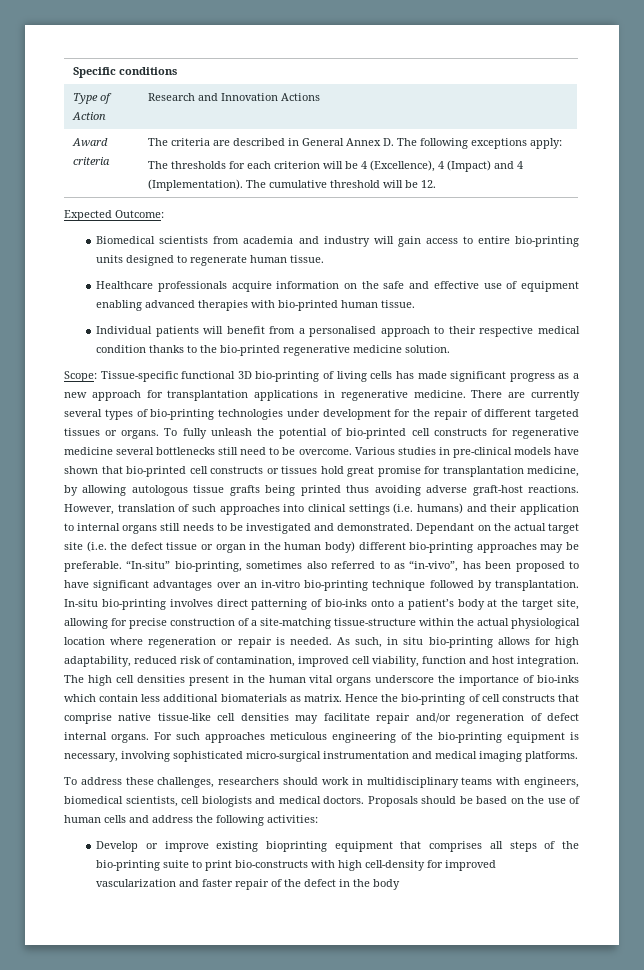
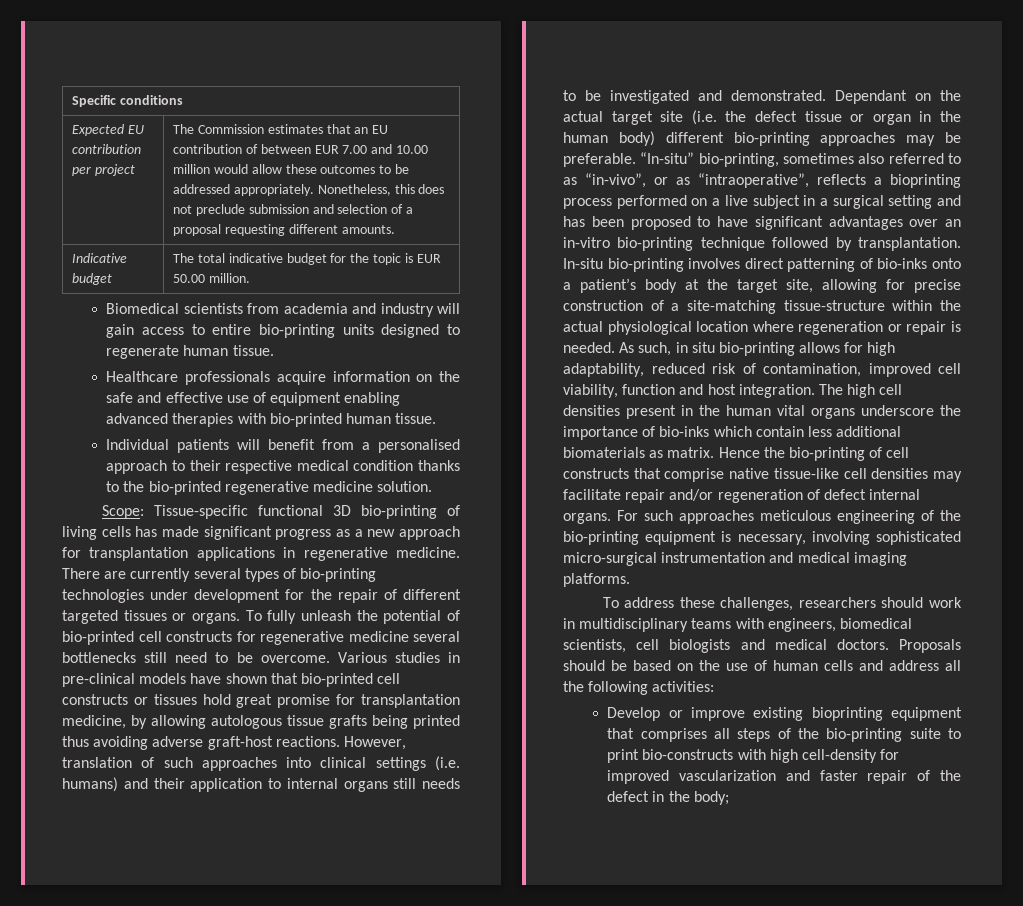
- Type of Action | Research and Innovation Actions
- Award criteria | The criteria are described in General Annex D. The following exceptions apply:
- The thresholds for each criterion will be 4 (Excellence), 4 (Impact) and 4 (Implementation). The cumulative threshold will be 12.
- Expected Outcome:
+ Expected EU contribution per project | The Commission estimates that an EU contribution of between EUR 7.00 and 10.00 million would allow these outcomes to be addressed appropriately. Nonetheless, this does not preclude submission and selection of a proposal requesting different amounts.
+ Indicative budget | The total indicative budget for the topic is EUR 50.00 million.
- “In-situ” bio-printing, sometimes also referred to as “in-vivo”, has been proposed to have significant advantages over an in-vitro bio-printing technique followed by transplantation.
+ “In-situ” bio-printing, sometimes also referred to as “in-vivo”, or as “intraoperative”, reflects a bioprinting process performed on a live subject in a surgical setting and has been proposed to have significant advantages over an in-vitro bio-printing technique followed by transplantation.
- Proposals should be based on the use of human cells and address the following activities:
+ Proposals should be based on the use of human cells and address all the following activities:
- Develop or improve existing bioprinting equipment that comprises all steps of the bio-printing suite to print bio-constructs with high cell-density for improved vascularization and faster repair of the defect in the body
+ Develop or improve existing bioprinting equipment that comprises all steps of the bio-printing suite to print bio-constructs with high cell-density for improved vascularization and faster repair of the defect in the body;

